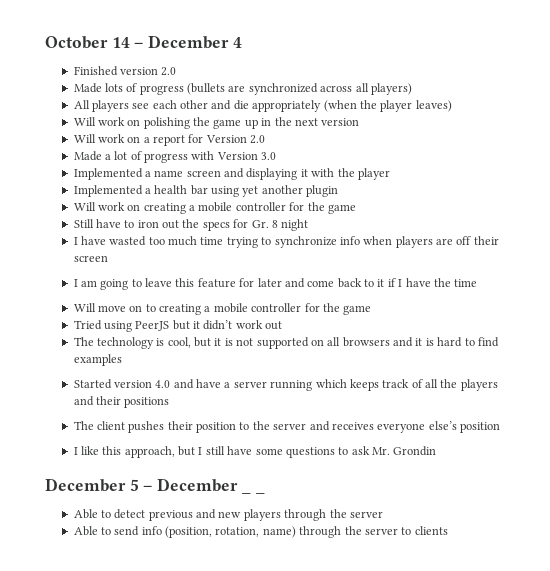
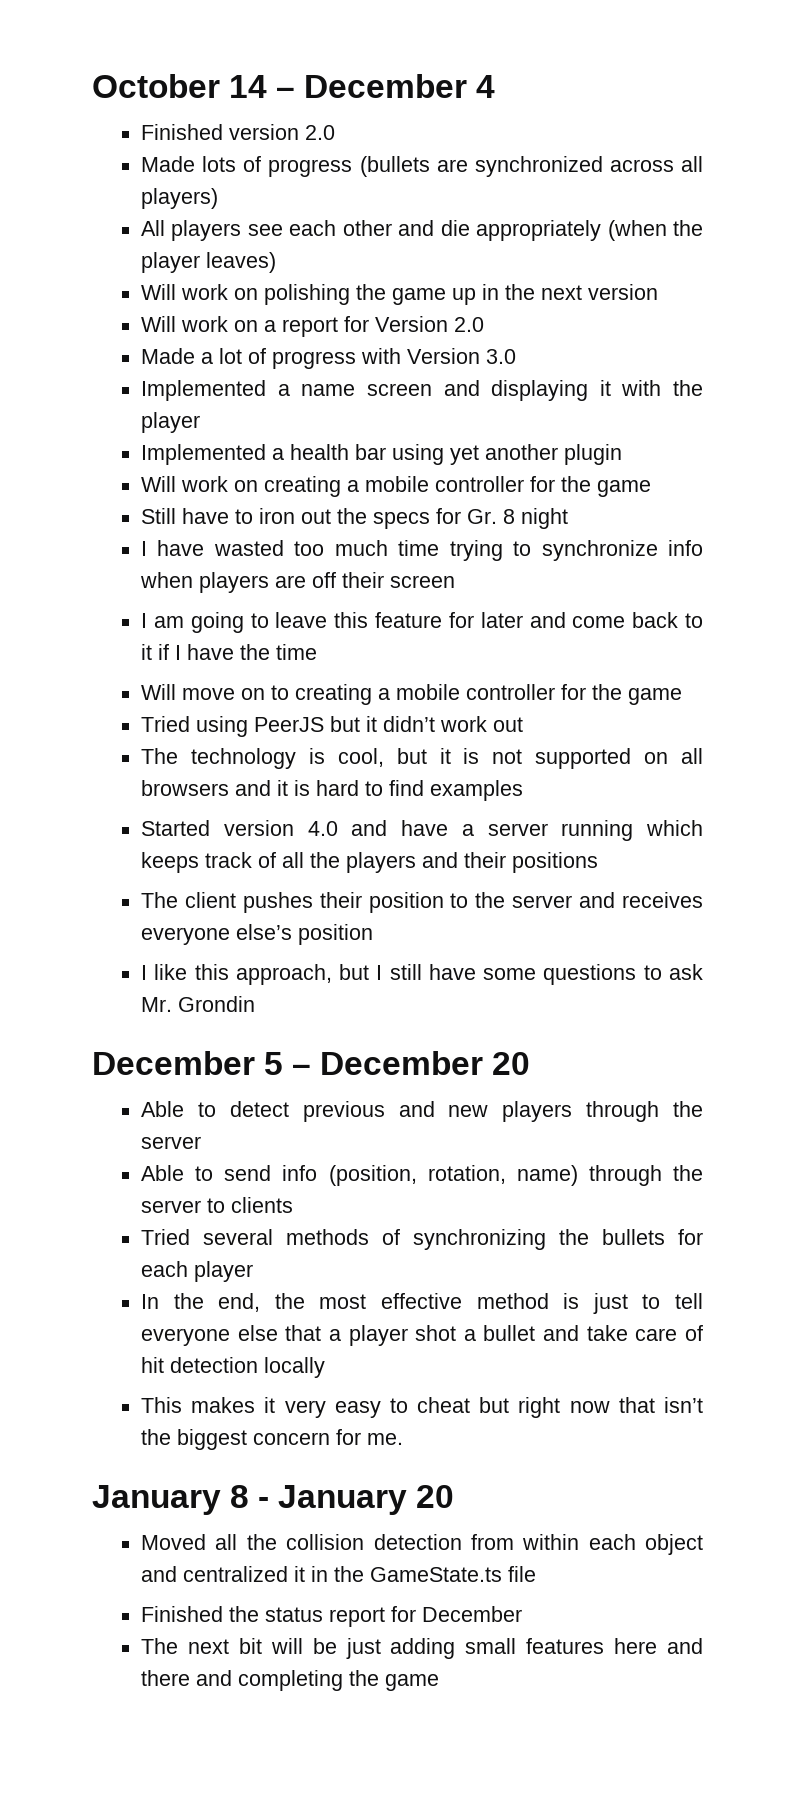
- December 5 – December _ _
+ December 5 – December 20
+ Tried several methods of synchronizing the bullets for each player
+ In the end, the most effective method is just to tell everyone else that a player shot a bullet and take care of hit detection locally
+ This makes it very easy to cheat but right now that isn’t the biggest concern for me.
+ January 8 - January 20
+ Moved all the collision detection from within each object and centralized it in the GameState.ts file
+ Finished the status report for December
+ The next bit will be just adding small features here and there and completing the game

